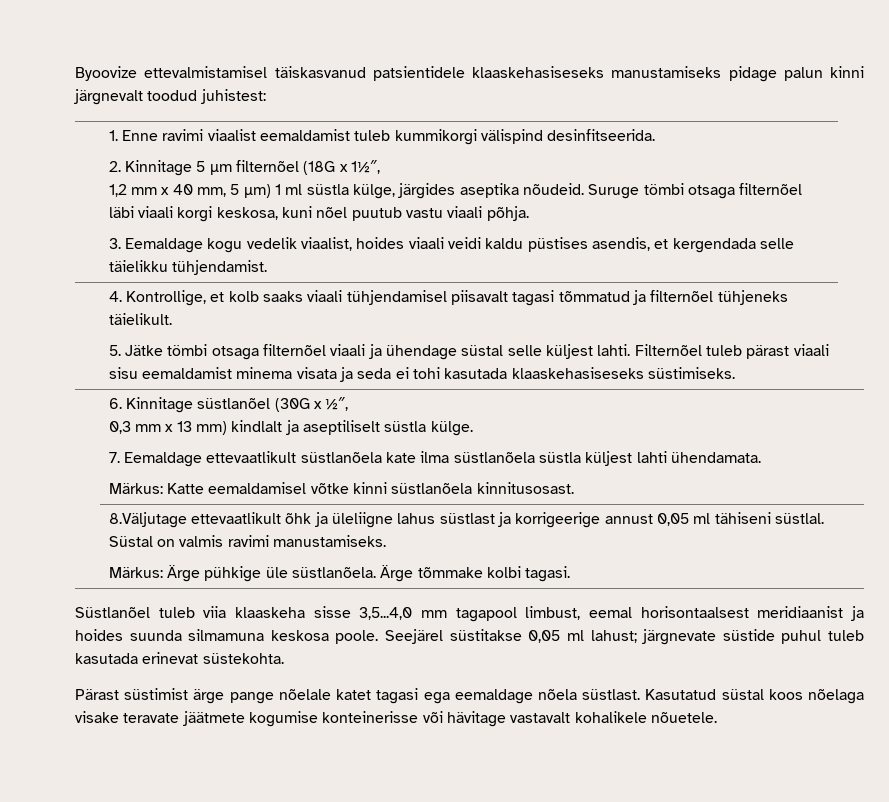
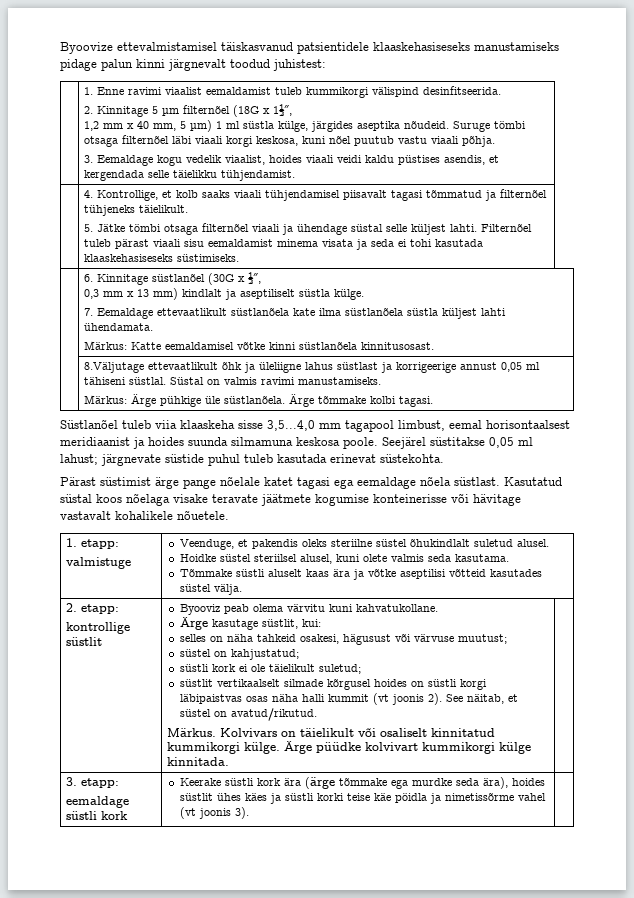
+ 1. etapp:
+ valmistuge | Veenduge, et pakendis oleks steriilne süstel õhukindlalt suletud alusel.
+ Hoidke süstel steriilsel alusel, kuni olete valmis seda kasutama.
+ Tõmmake süstli aluselt kaas ära ja võtke aseptilisi võtteid kasutades süstel välja.
+ 2. etapp:
+ kontrollige süstlit | Byooviz peab olema värvitu kuni kahvatukollane.
+ Ärge kasutage süstlit, kui:
+ selles on näha tahkeid osakesi, hägusust või värvuse muutust;
+ süstel on kahjustatud;
+ süstli kork ei ole täielikult suletud;
+ süstlit vertikaalselt silmade kõrgusel hoides on süstli korgi läbipaistvas osas näha halli kummit (vt joonis 2). See näitab, et süstel on avatud/rikutud.
+ Märkus. Kolvivars on täielikult või osaliselt kinnitatud kummikorgi külge. Ärge püüdke kolvivart kummikorgi külge kinnitada. |
+ 3. etapp:
+ eemaldage süstli kork | Keerake süstli kork ära (ärge tõmmake ega murdke seda ära), hoides süstlit ühes käes ja süstli korki teise käe pöidla ja nimetissõrme vahel (vt joonis 3). |

